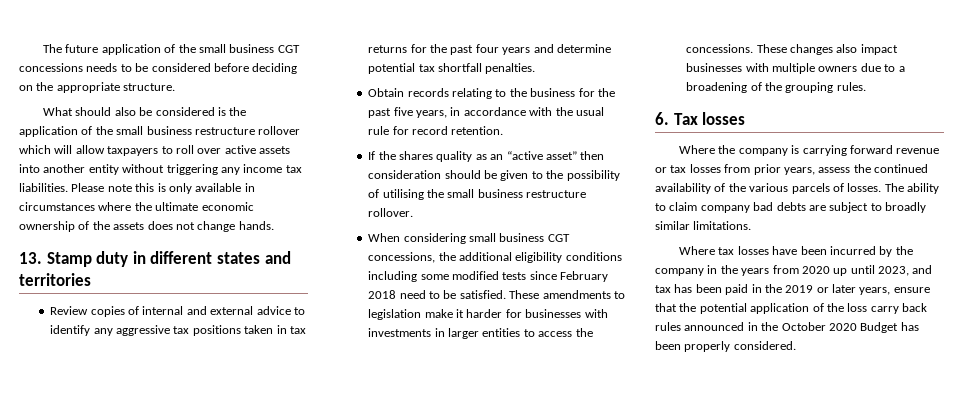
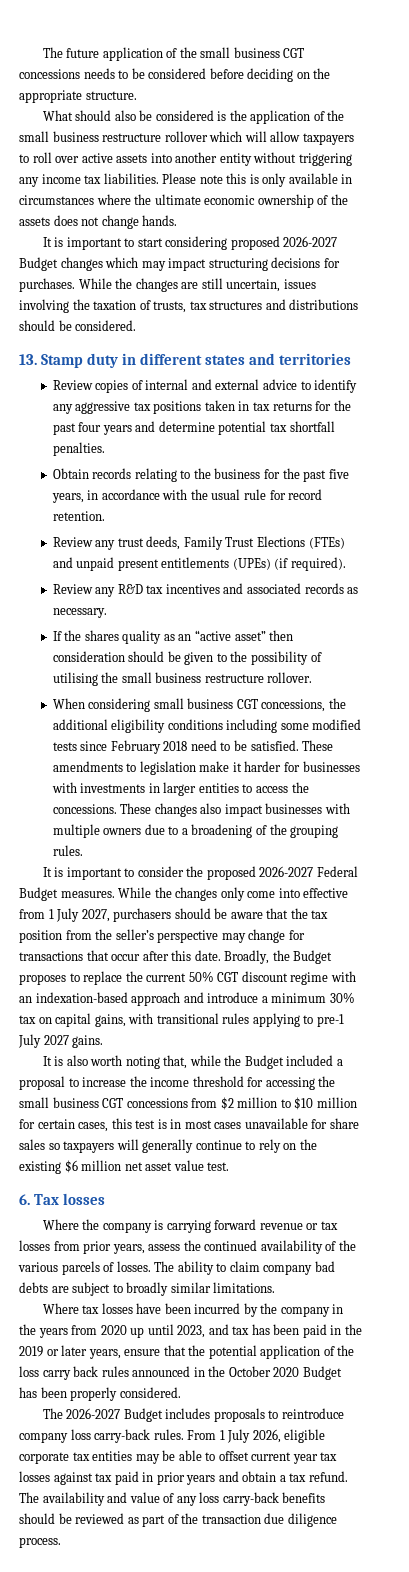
+ It is important to start considering proposed 2026-2027 Budget changes which may impact structuring decisions for purchases. While the changes are still uncertain, issues involving the taxation of trusts, tax structures and distributions should be considered.
+ Review any trust deeds, Family Trust Elections (FTEs) and unpaid present entitlements (UPEs) (if required).
+ Review any R&D tax incentives and associated records as necessary.
+ It is important to consider the proposed 2026-2027 Federal Budget measures. While the changes only come into effective from 1 July 2027, purchasers should be aware that the tax position from the seller’s perspective may change for transactions that occur after this date. Broadly, the Budget proposes to replace the current 50% CGT discount regime with an indexation-based approach and introduce a minimum 30% tax on capital gains, with transitional rules applying to pre-1 July 2027 gains.
+ It is also worth noting that, while the Budget included a proposal to increase the income threshold for accessing the small business CGT concessions from $2 million to $10 million for certain cases, this test is in most cases unavailable for share sales so taxpayers will generally continue to rely on the existing $6 million net asset value test.
+ The 2026-2027 Budget includes proposals to reintroduce company loss carry-back rules. From 1 July 2026, eligible corporate tax entities may be able to offset current year tax losses against tax paid in prior years and obtain a tax refund. The availability and value of any loss carry-back benefits should be reviewed as part of the transaction due diligence process.

